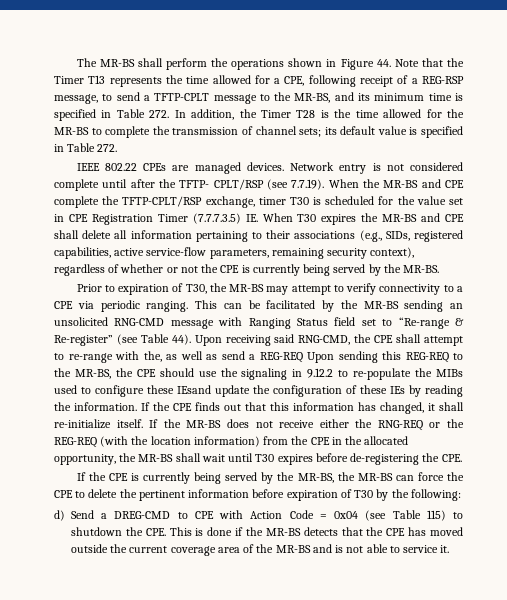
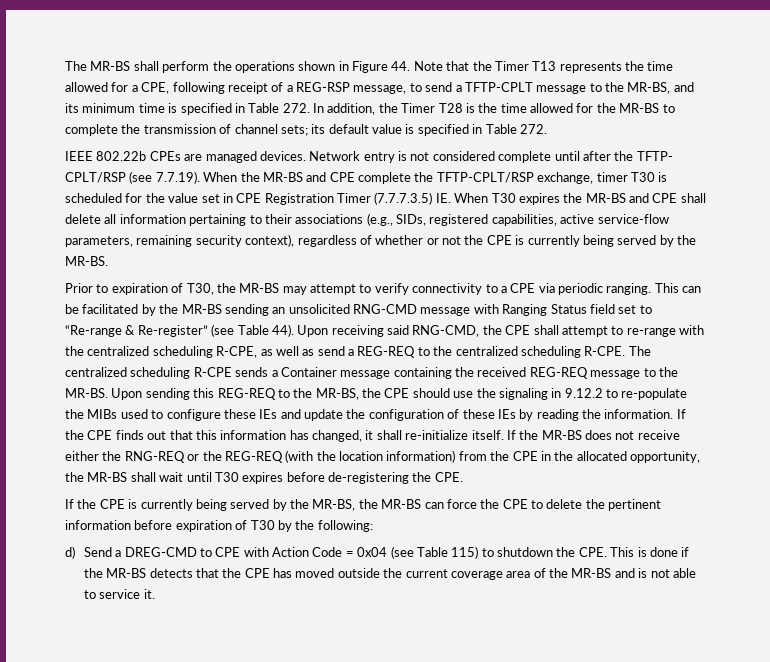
- IEEE 802.22 CPEs are managed devices.
+ IEEE 802.22b CPEs are managed devices.
- Upon receiving said RNG-CMD, the CPE shall attempt to re-range with the, as well as send a REG-REQ Upon sending this REG-REQ to the MR-BS, the CPE should use the signaling in 9.12.2 to re-populate the MIBs used to configure these IEsand update the configuration of these IEs by reading the information.
+ Upon receiving said RNG-CMD, the CPE shall attempt to re-range with the centralized scheduling R-CPE, as well as send a REG-REQ to the centralized scheduling R-CPE. The centralized scheduling R-CPE sends a Container message containing the received REG-REQ message to the MR-BS. Upon sending this REG-REQ to the MR-BS, the CPE should use the signaling in 9.12.2 to re-populate the MIBs used to configure these IEs and update the configuration of these IEs by reading the information.

